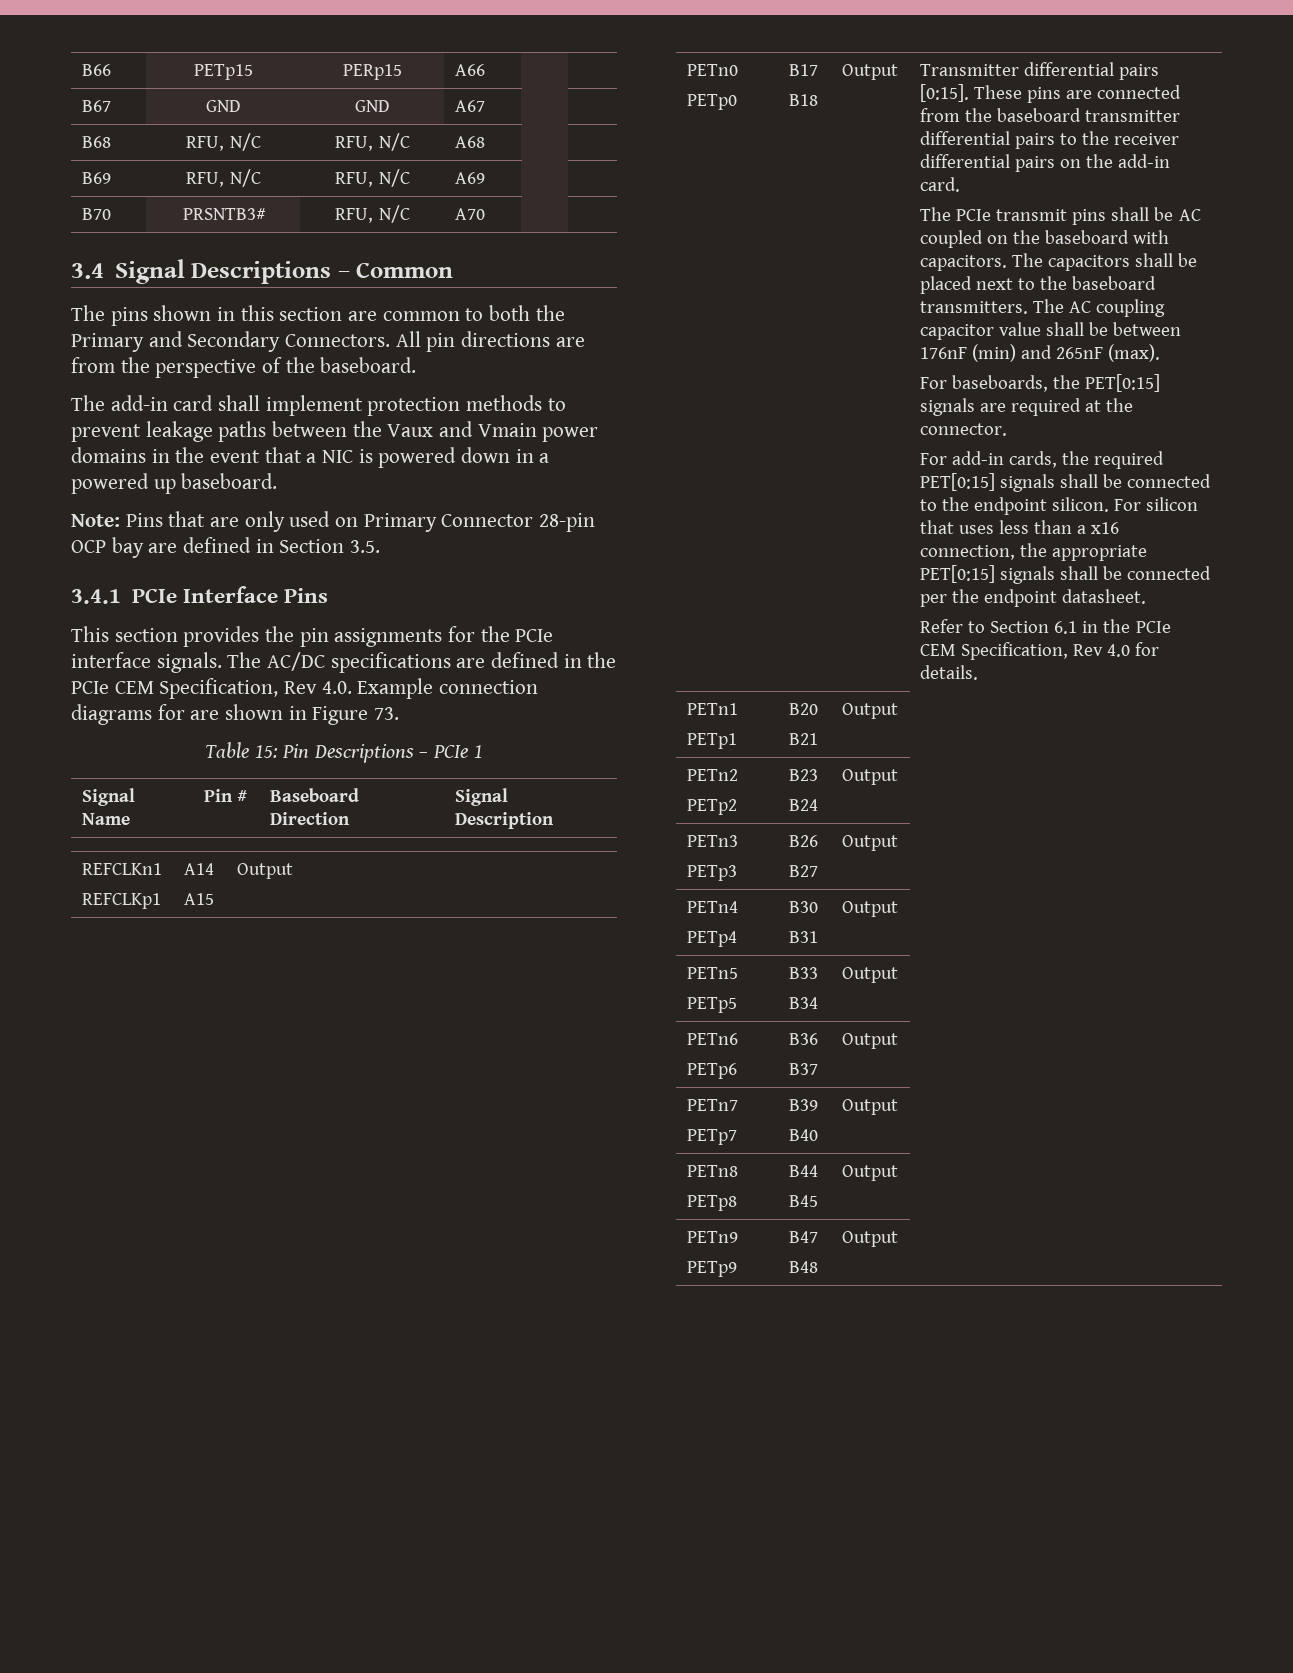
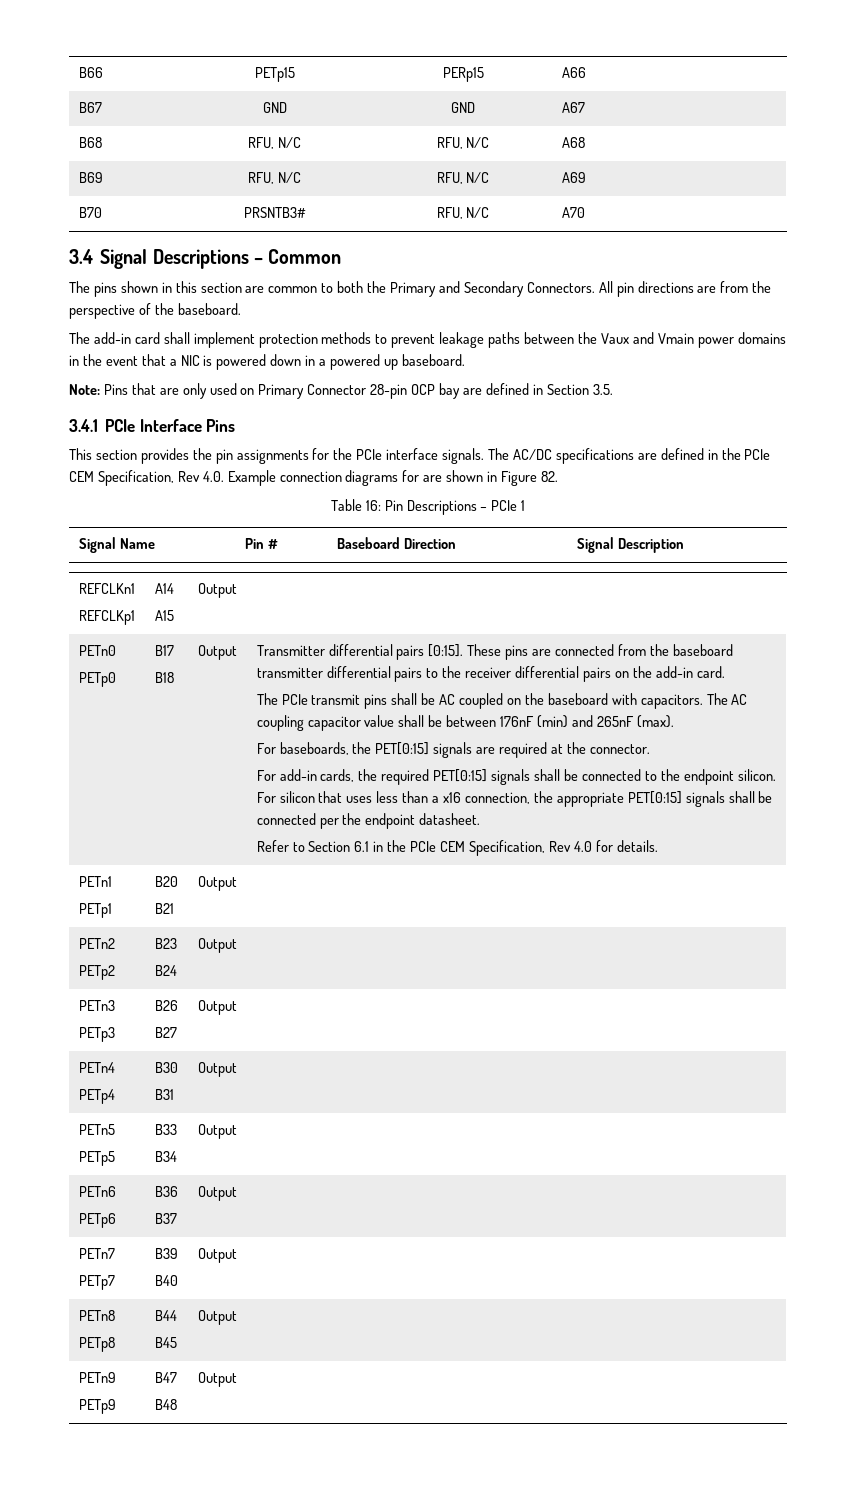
- The AC/DC specifications are defined in the PCIe CEM Specification, Rev 4.0. Example connection diagrams for are shown in Figure 73.
+ The AC/DC specifications are defined in the PCIe CEM Specification, Rev 4.0. Example connection diagrams for are shown in Figure 82.
- Table 15: Pin Descriptions – PCIe 1
+ Table 16: Pin Descriptions – PCIe 1
- The capacitors shall be placed next to the baseboard transmitters. The AC coupling capacitor value shall be between 176nF (min) and 265nF (max).
+ The AC coupling capacitor value shall be between 176nF (min) and 265nF (max).

